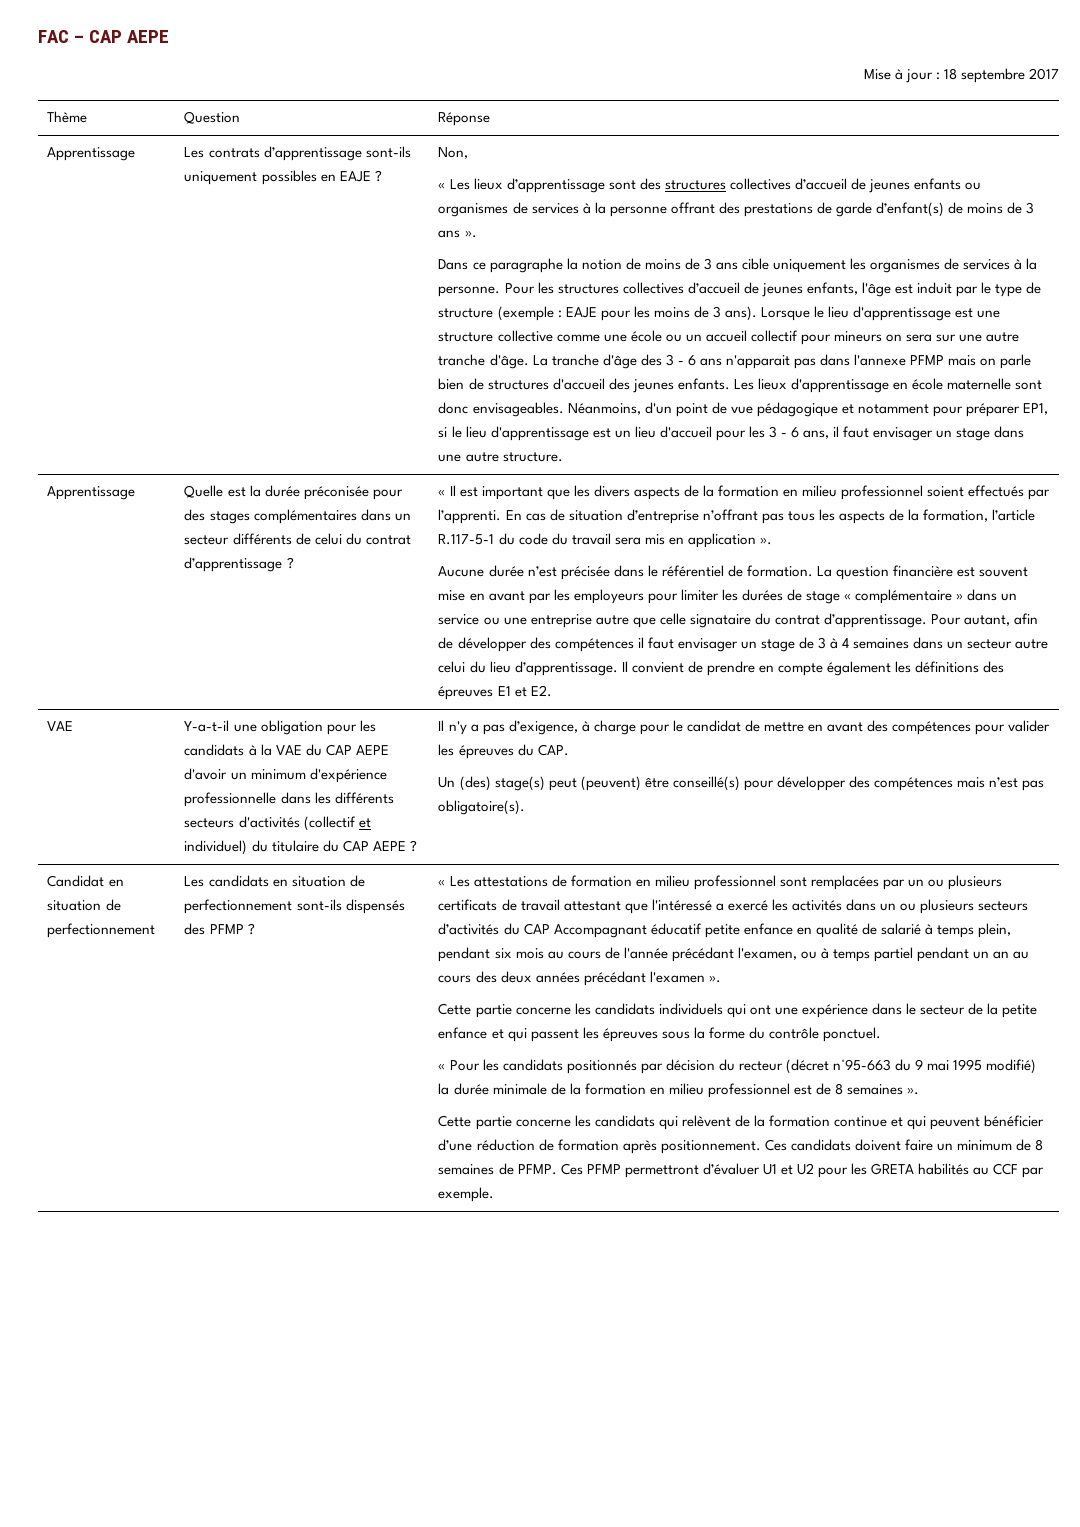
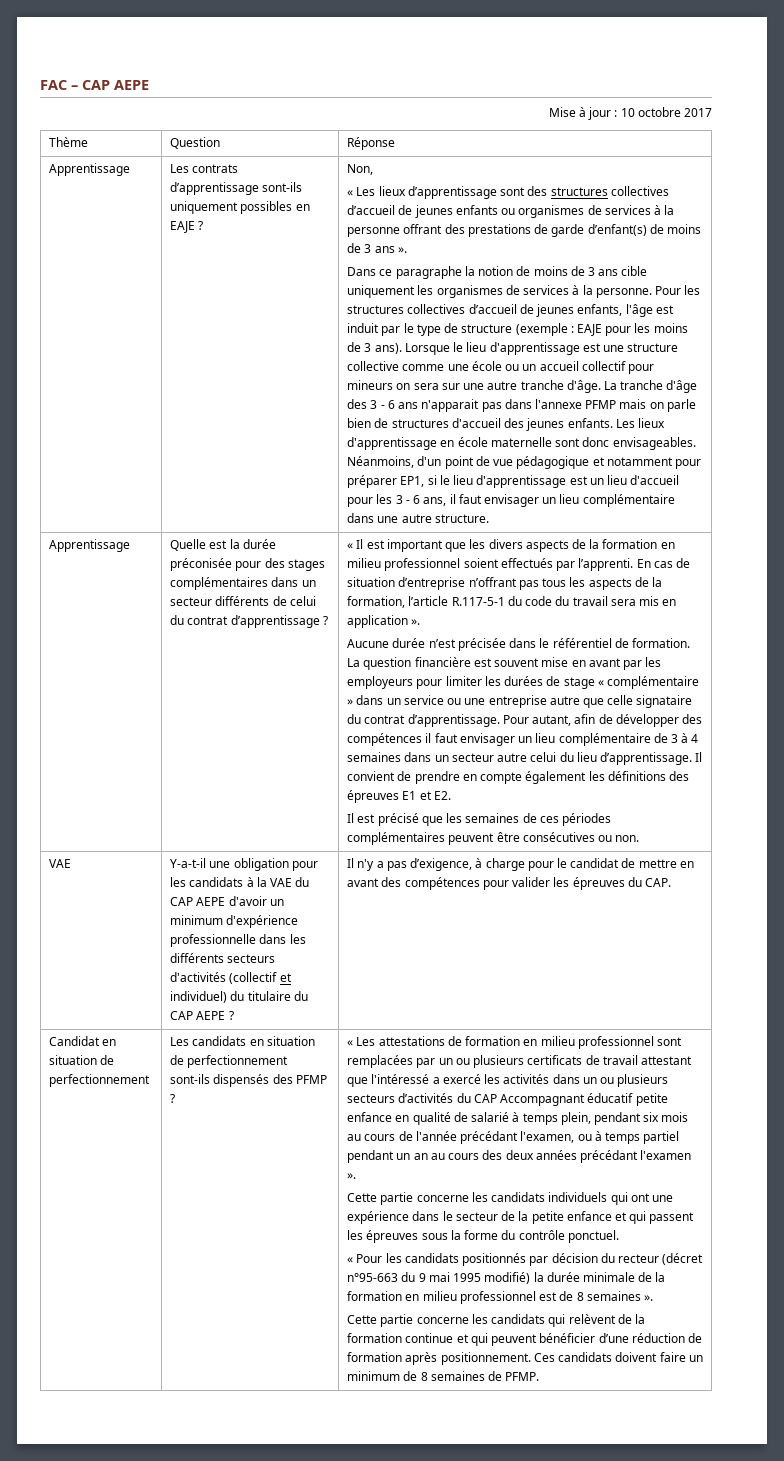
- Mise à jour : 18 septembre 2017
+ Mise à jour : 10 octobre 2017
- Néanmoins, d'un point de vue pédagogique et notamment pour préparer EP1, si le lieu d'apprentissage est un lieu d'accueil pour les 3 - 6 ans, il faut envisager un stage dans une autre structure.
+ Néanmoins, d'un point de vue pédagogique et notamment pour préparer EP1, si le lieu d'apprentissage est un lieu d'accueil pour les 3 - 6 ans, il faut envisager un lieu complémentaire dans une autre structure.
- Pour autant, afin de développer des compétences il faut envisager un stage de 3 à 4 semaines dans un secteur autre celui du lieu d’apprentissage.
+ Pour autant, afin de développer des compétences il faut envisager un lieu complémentaire de 3 à 4 semaines dans un secteur autre celui du lieu d’apprentissage.
+ Il est précisé que les semaines de ces périodes complémentaires peuvent être consécutives ou non.
- Un (des) stage(s) peut (peuvent) être conseillé(s) pour développer des compétences mais n’est pas obligatoire(s).
- Ces PFMP permettront d’évaluer U1 et U2 pour les GRETA habilités au CCF par exemple.

